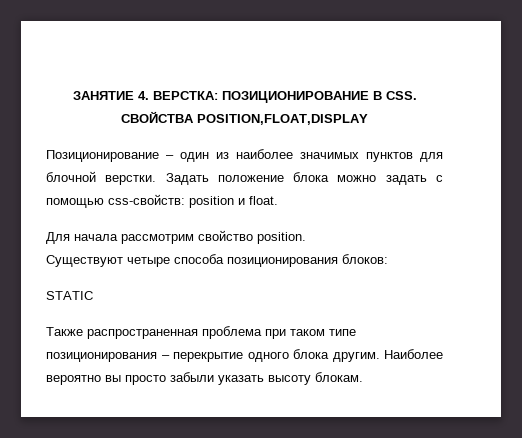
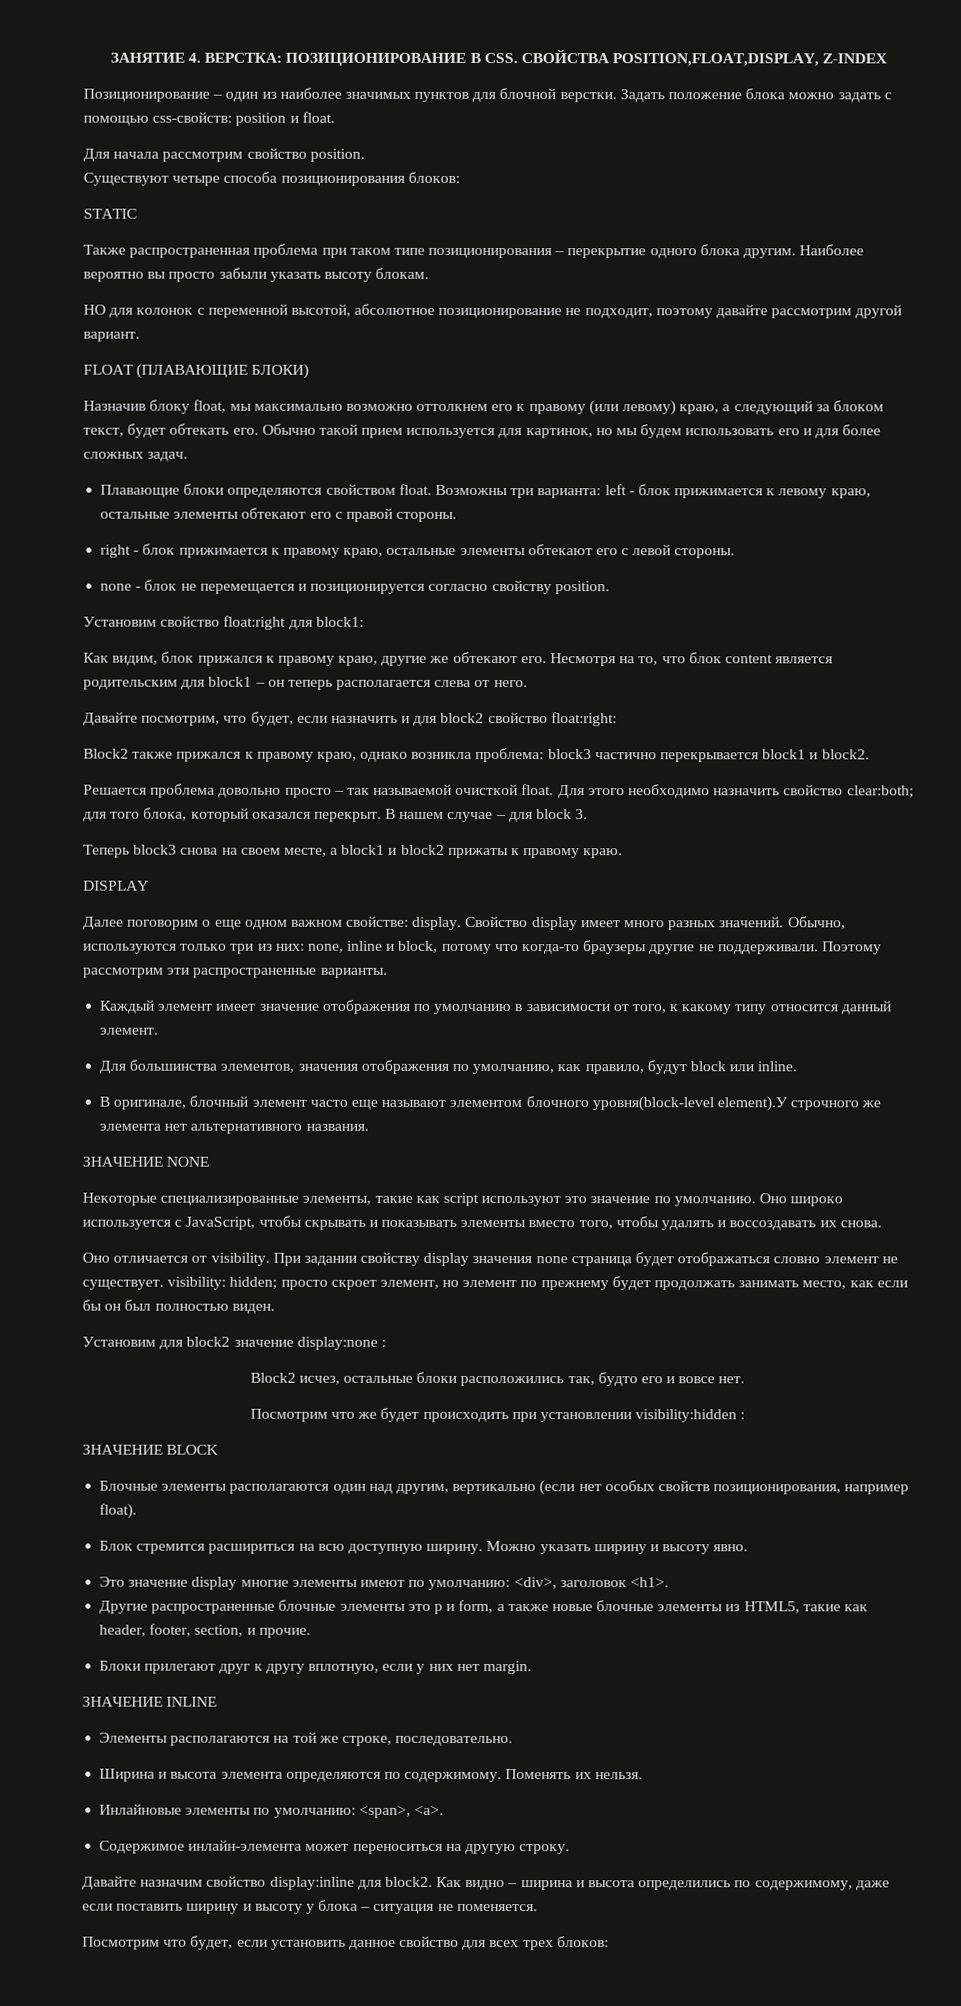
- ЗАНЯТИЕ 4. ВЕРСТКА: ПОЗИЦИОНИРОВАНИЕ В CSS. СВОЙСТВА POSITION,FLOAT,DISPLAY
+ ЗАНЯТИЕ 4. ВЕРСТКА: ПОЗИЦИОНИРОВАНИЕ В CSS. СВОЙСТВА POSITION,FLOAT,DISPLAY, Z-INDEX
+ НО для колонок с переменной высотой, абсолютное позиционирование не подходит, поэтому давайте рассмотрим другой вариант.
+ FLOAT (ПЛАВАЮЩИЕ БЛОКИ)
+ Назначив блоку float, мы максимально возможно оттолкнем его к правому (или левому) краю, а следующий за блоком текст, будет обтекать его. Обычно такой прием используется для картинок, но мы будем использовать его и для более сложных задач.
+ Плавающие блоки определяются свойством float. Возможны три варианта: left - блок прижимается к левому краю, остальные элементы обтекают его с правой стороны.
+ right - блок прижимается к правому краю, остальные элементы обтекают его с левой стороны.
+ none - блок не перемещается и позиционируется согласно свойству position.
+ Установим свойство float:right для block1:
+ Как видим, блок прижался к правому краю, другие же обтекают его. Несмотря на то, что блок content является родительским для block1 – он теперь располагается слева от него.
+ Давайте посмотрим, что будет, если назначить и для block2 свойство float:right:
+ Block2 также прижался к правому краю, однако возникла проблема: block3 частично перекрывается block1 и block2.
+ Решается проблема довольно просто – так называемой очисткой float. Для этого необходимо назначить свойство clear:both; для того блока, который оказался перекрыт. В нашем случае – для block 3.
+ Теперь block3 снова на своем месте, а block1 и block2 прижаты к правому краю.
+ DISPLAY
+ Далее поговорим о еще одном важном свойстве: display. Свойство display имеет много разных значений. Обычно, используются только три из них: none, inline и block, потому что когда-то браузеры другие не поддерживали. Поэтому рассмотрим эти распространенные варианты.
+ Каждый элемент имеет значение отображения по умолчанию в зависимости от того, к какому типу относится данный элемент.
+ Для большинства элементов, значения отображения по умолчанию, как правило, будут block или inline.
+ В оригинале, блочный элемент часто еще называют элементом блочного уровня(block-level element).У строчного же элемента нет альтернативного названия.
+ ЗНАЧЕНИЕ NONE
+ Некоторые специализированные элементы, такие как script используют это значение по умолчанию. Оно широко используется с JavaScript, чтобы скрывать и показывать элементы вместо того, чтобы удалять и воссоздавать их снова.
+ Оно отличается от visibility. При задании свойству display значения none страница будет отображаться словно элемент не существует. visibility: hidden; просто скроет элемент, но элемент по прежнему будет продолжать занимать место, как если бы он был полностью виден.
+ Установим для block2 значение display:none :
+ Block2 исчез, остальные блоки расположились так, будто его и вовсе нет.
+ Посмотрим что же будет происходить при установлении visibility:hidden :
+ ЗНАЧЕНИЕ BLOCK
+ Блочные элементы располагаются один над другим, вертикально (если нет особых свойств позиционирования, например float).
+ Блок стремится расшириться на всю доступную ширину. Можно указать ширину и высоту явно.
+ Это значение display многие элементы имеют по умолчанию: <div>, заголовок <h1>.
+ Другие распространенные блочные элементы это p и form, а также новые блочные элементы из HTML5, такие как header, footer, section, и прочие.
+ Блоки прилегают друг к другу вплотную, если у них нет margin.
+ ЗНАЧЕНИЕ INLINE
+ Элементы располагаются на той же строке, последовательно.
+ Ширина и высота элемента определяются по содержимому. Поменять их нельзя.
+ Инлайновые элементы по умолчанию: <span>, <a>.
+ Содержимое инлайн-элемента может переноситься на другую строку.
+ Давайте назначим свойство display:inline для block2. Как видно – ширина и высота определились по содержимому, даже если поставить ширину и высоту у блока – ситуация не поменяется.
+ Посмотрим что будет, если установить данное свойство для всех трех блоков:

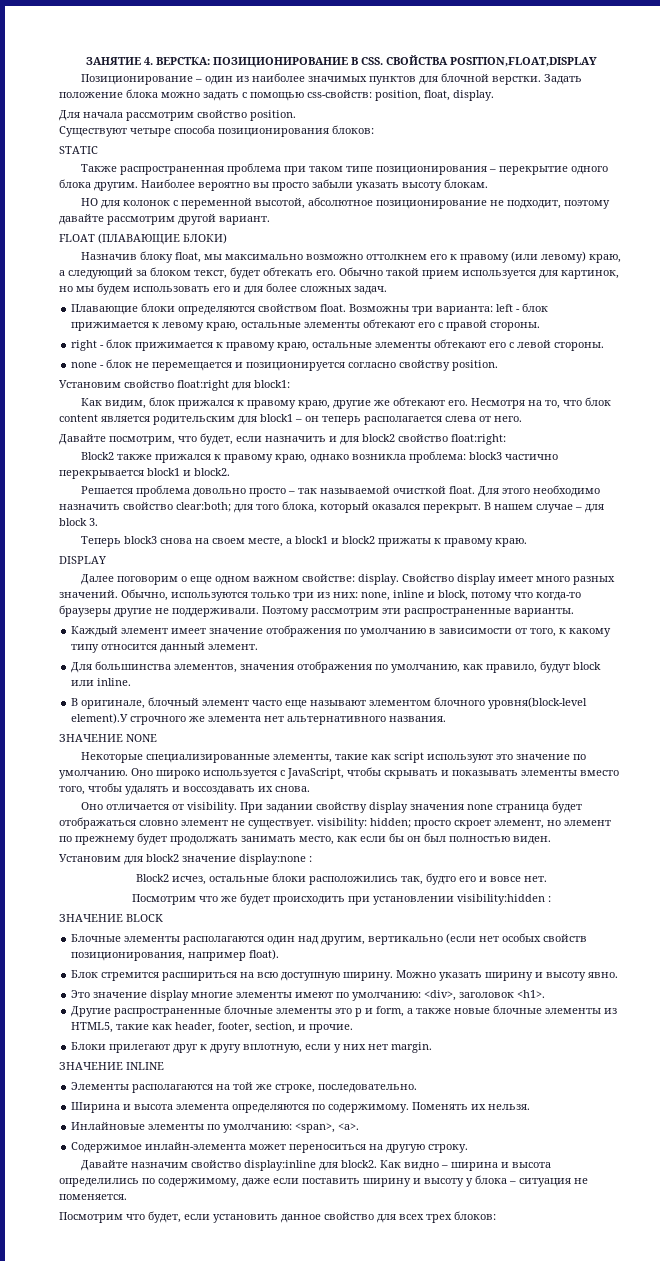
- ЗАНЯТИЕ 4. ВЕРСТКА: ПОЗИЦИОНИРОВАНИЕ В CSS. СВОЙСТВА POSITION,FLOAT,DISPLAY, Z-INDEX
+ ЗАНЯТИЕ 4. ВЕРСТКА: ПОЗИЦИОНИРОВАНИЕ В CSS. СВОЙСТВА POSITION,FLOAT,DISPLAY
- Задать положение блока можно задать с помощью css-свойств: position и float.
+ Задать положение блока можно задать с помощью css-свойств: position, float, display.

